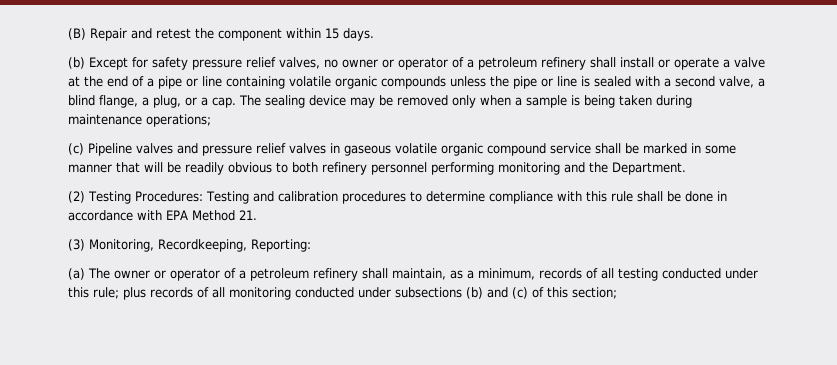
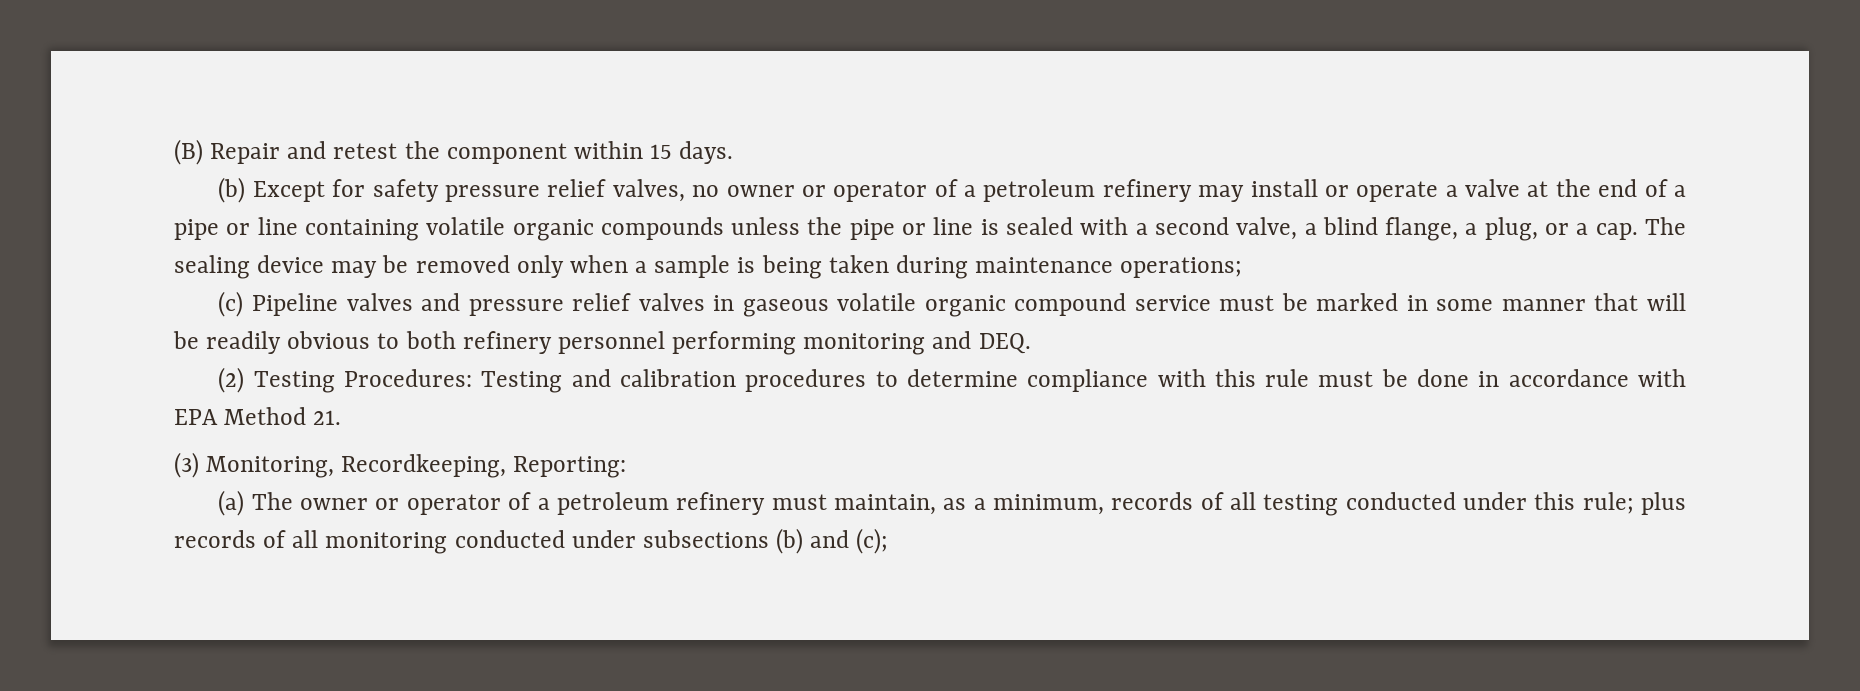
- (b) Except for safety pressure relief valves, no owner or operator of a petroleum refinery shall install or operate a valve at the end of a pipe or line containing volatile organic compounds unless the pipe or line is sealed with a second valve, a blind flange, a plug, or a cap.
+ (b) Except for safety pressure relief valves, no owner or operator of a petroleum refinery may install or operate a valve at the end of a pipe or line containing volatile organic compounds unless the pipe or line is sealed with a second valve, a blind flange, a plug, or a cap.
- (c) Pipeline valves and pressure relief valves in gaseous volatile organic compound service shall be marked in some manner that will be readily obvious to both refinery personnel performing monitoring and the Department.
+ (c) Pipeline valves and pressure relief valves in gaseous volatile organic compound service must be marked in some manner that will be readily obvious to both refinery personnel performing monitoring and DEQ.
- (2) Testing Procedures: Testing and calibration procedures to determine compliance with this rule shall be done in accordance with EPA Method 21.
+ (2) Testing Procedures: Testing and calibration procedures to determine compliance with this rule must be done in accordance with EPA Method 21.
- (a) The owner or operator of a petroleum refinery shall maintain, as a minimum, records of all testing conducted under this rule; plus records of all monitoring conducted under subsections (b) and (c) of this section;
+ (a) The owner or operator of a petroleum refinery must maintain, as a minimum, records of all testing conducted under this rule; plus records of all monitoring conducted under subsections (b) and (c);

